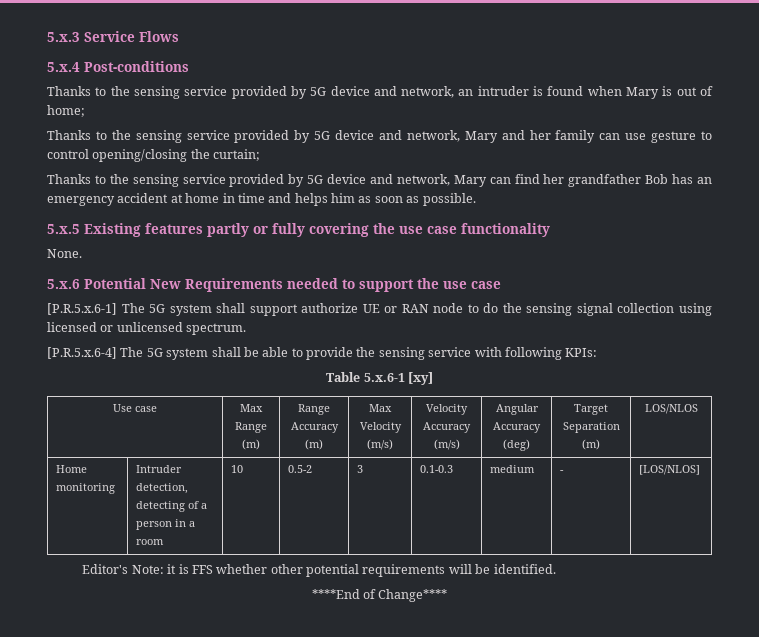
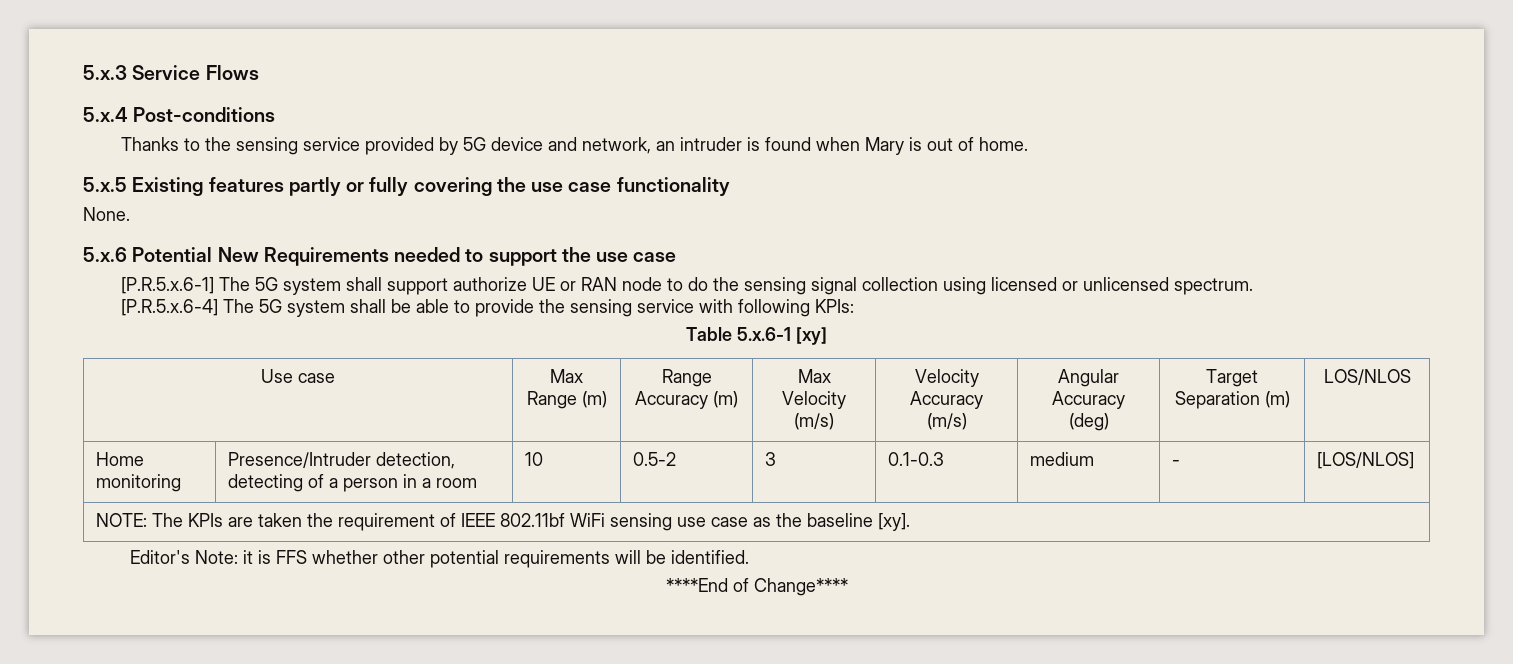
- Thanks to the sensing service provided by 5G device and network, an intruder is found when Mary is out of home;
- Thanks to the sensing service provided by 5G device and network, Mary and her family can use gesture to control opening/closing the curtain;
- Thanks to the sensing service provided by 5G device and network, Mary can find her grandfather Bob has an emergency accident at home in time and helps him as soon as possible.
+ Thanks to the sensing service provided by 5G device and network, an intruder is found when Mary is out of home.
- Home monitoring | Intruder detection, detecting of a person in a room | 10 | 0.5-2 | 3 | 0.1-0.3 | medium | - | [LOS/NLOS]
+ Home monitoring | Presence/Intruder detection, detecting of a person in a room | 10 | 0.5-2 | 3 | 0.1-0.3 | medium | - | [LOS/NLOS]
+ NOTE: The KPIs are taken the requirement of IEEE 802.11bf WiFi sensing use case as the baseline [xy].

